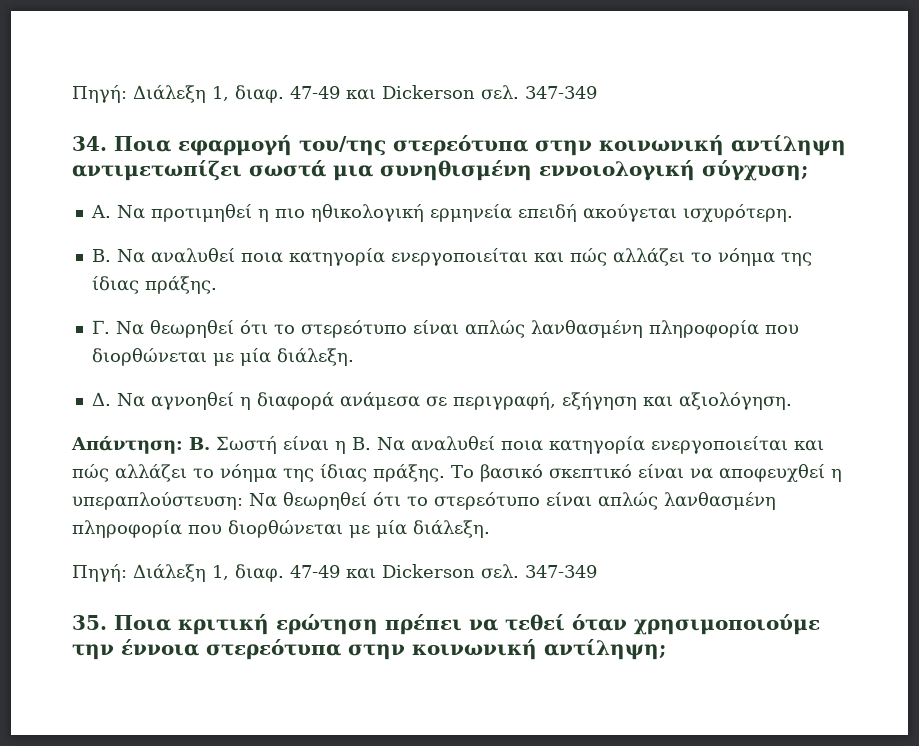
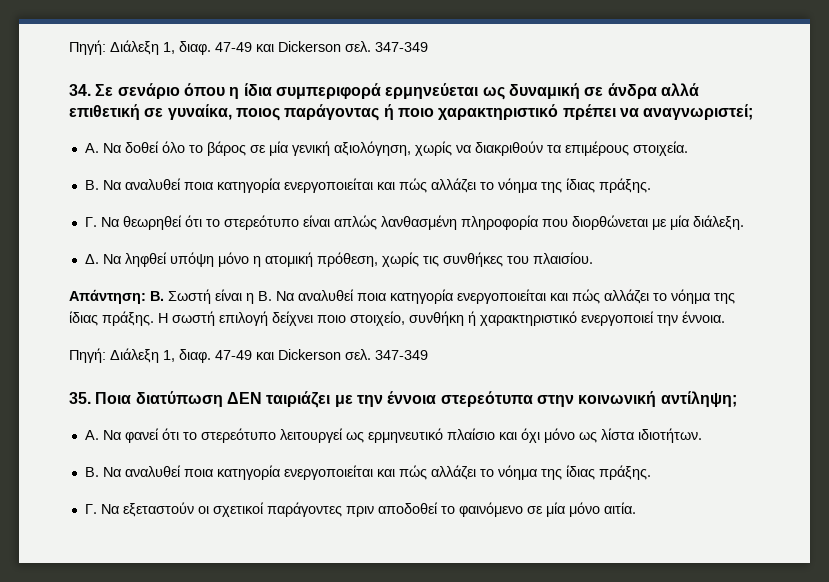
- 34. Ποια εφαρμογή του/της στερεότυπα στην κοινωνική αντίληψη αντιμετωπίζει σωστά μια συνηθισμένη εννοιολογική σύγχυση;
- Α. Να προτιμηθεί η πιο ηθικολογική ερμηνεία επειδή ακούγεται ισχυρότερη.
+ 34. Σε σενάριο όπου η ίδια συμπεριφορά ερμηνεύεται ως δυναμική σε άνδρα αλλά επιθετική σε γυναίκα, ποιος παράγοντας ή ποιο χαρακτηριστικό πρέπει να αναγνωριστεί;
+ Α. Να δοθεί όλο το βάρος σε μία γενική αξιολόγηση, χωρίς να διακριθούν τα επιμέρους στοιχεία.
- Δ. Να αγνοηθεί η διαφορά ανάμεσα σε περιγραφή, εξήγηση και αξιολόγηση.
+ Δ. Να ληφθεί υπόψη μόνο η ατομική πρόθεση, χωρίς τις συνθήκες του πλαισίου.
- Το βασικό σκεπτικό είναι να αποφευχθεί η υπεραπλούστευση: Να θεωρηθεί ότι το στερεότυπο είναι απλώς λανθασμένη πληροφορία που διορθώνεται με μία διάλεξη.
+ Η σωστή επιλογή δείχνει ποιο στοιχείο, συνθήκη ή χαρακτηριστικό ενεργοποιεί την έννοια.
- 35. Ποια κριτική ερώτηση πρέπει να τεθεί όταν χρησιμοποιούμε την έννοια στερεότυπα στην κοινωνική αντίληψη;
+ 35. Ποια διατύπωση ΔΕΝ ταιριάζει με την έννοια στερεότυπα στην κοινωνική αντίληψη;
+ Α. Να φανεί ότι το στερεότυπο λειτουργεί ως ερμηνευτικό πλαίσιο και όχι μόνο ως λίστα ιδιοτήτων.
+ Β. Να αναλυθεί ποια κατηγορία ενεργοποιείται και πώς αλλάζει το νόημα της ίδιας πράξης.
+ Γ. Να εξεταστούν οι σχετικοί παράγοντες πριν αποδοθεί το φαινόμενο σε μία μόνο αιτία.

